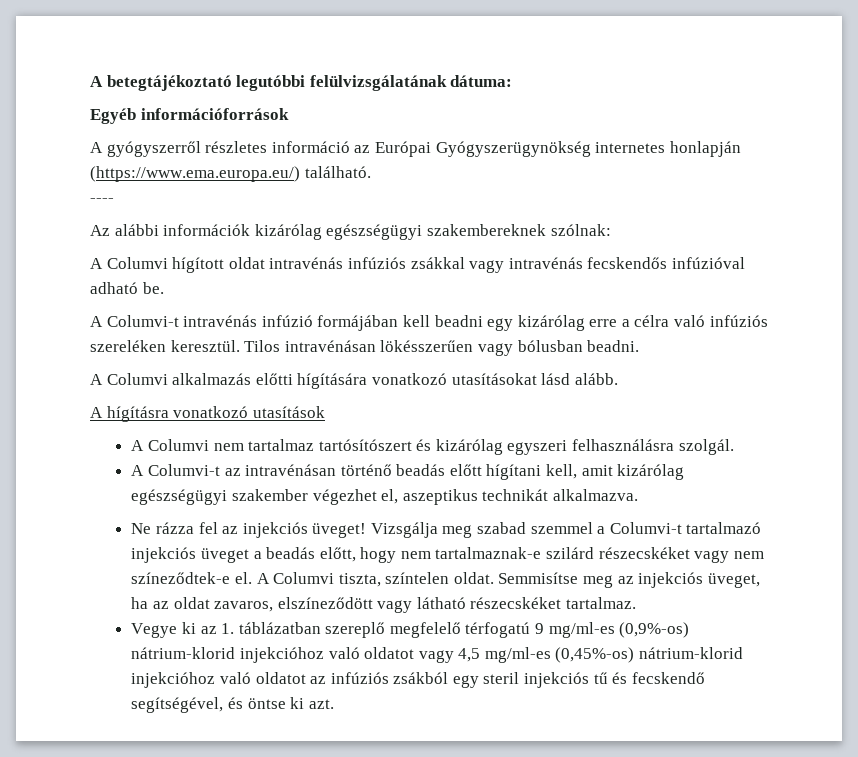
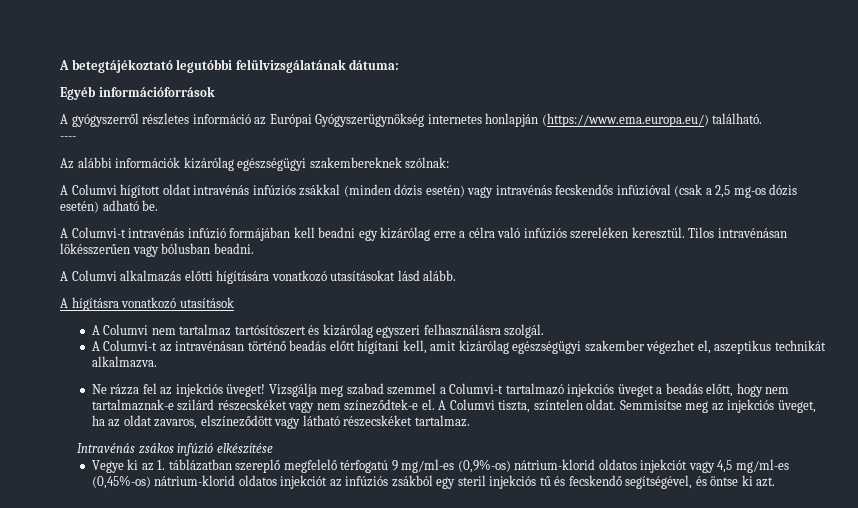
- A Columvi hígított oldat intravénás infúziós zsákkal vagy intravénás fecskendős infúzióval adható be.
+ A Columvi hígított oldat intravénás infúziós zsákkal (minden dózis esetén) vagy intravénás fecskendős infúzióval (csak a 2,5 mg-os dózis esetén) adható be.
+ Intravénás zsákos infúzió elkészítése
- Vegye ki az 1. táblázatban szereplő megfelelő térfogatú 9 mg/ml-es (0,9%-os) nátrium-klorid injekcióhoz való oldatot vagy 4,5 mg/ml-es (0,45%-os) nátrium-klorid injekcióhoz való oldatot az infúziós zsákból egy steril injekciós tű és fecskendő segítségével, és öntse ki azt.
+ Vegye ki az 1. táblázatban szereplő megfelelő térfogatú 9 mg/ml-es (0,9%-os) nátrium-klorid oldatos injekciót vagy 4,5 mg/ml-es (0,45%-os) nátrium-klorid oldatos injekciót az infúziós zsákból egy steril injekciós tű és fecskendő segítségével, és öntse ki azt.

